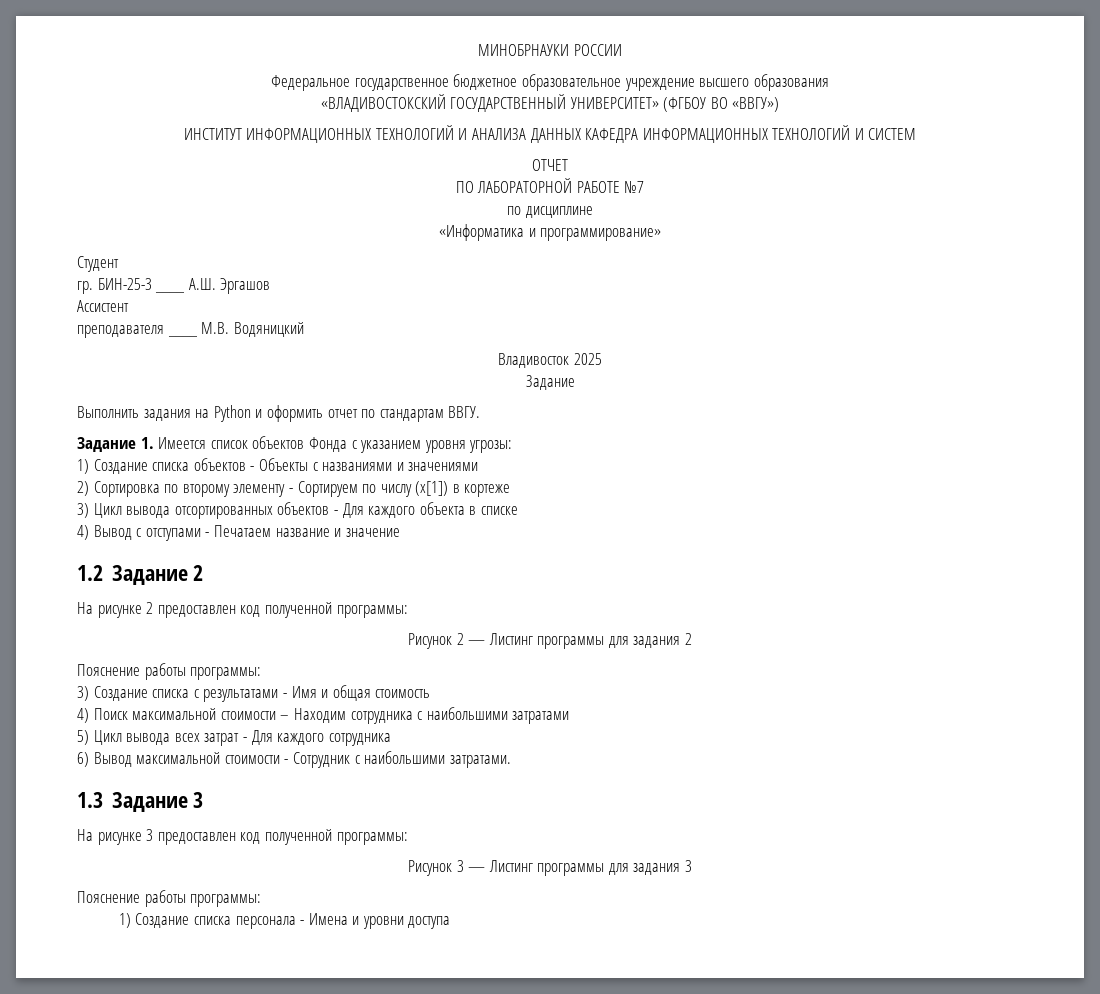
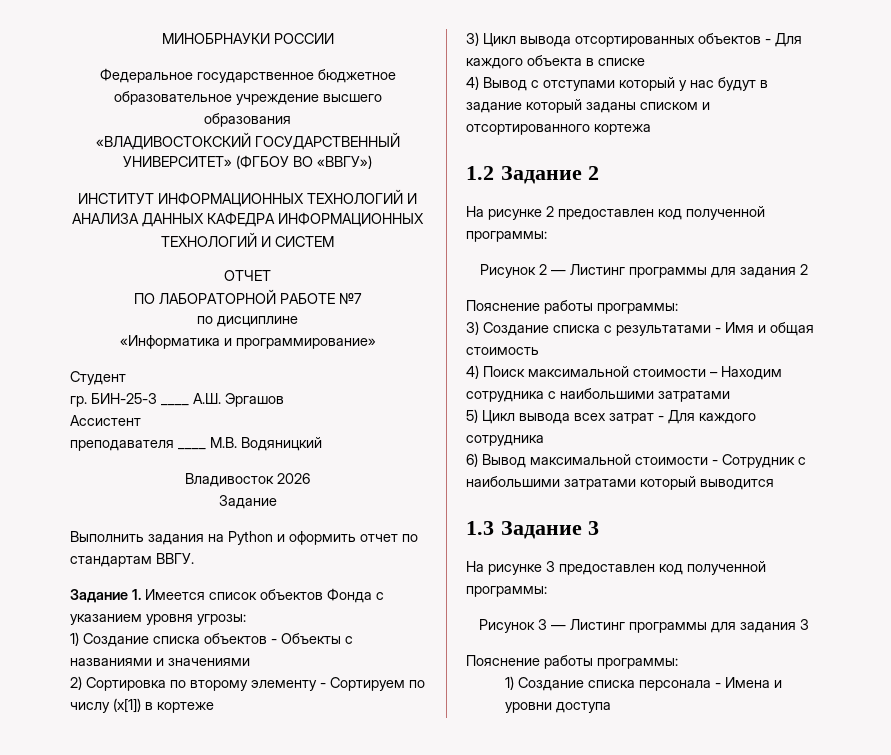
- Владивосток 2025
+ Владивосток 2026
- 4) Вывод с отступами - Печатаем название и значение
+ 4) Вывод с отступами который у нас будут в задание который заданы списком и отсортированного кортежа
- 6) Вывод максимальной стоимости - Сотрудник с наибольшими затратами.
+ 6) Вывод максимальной стоимости - Сотрудник с наибольшими затратами который выводится

